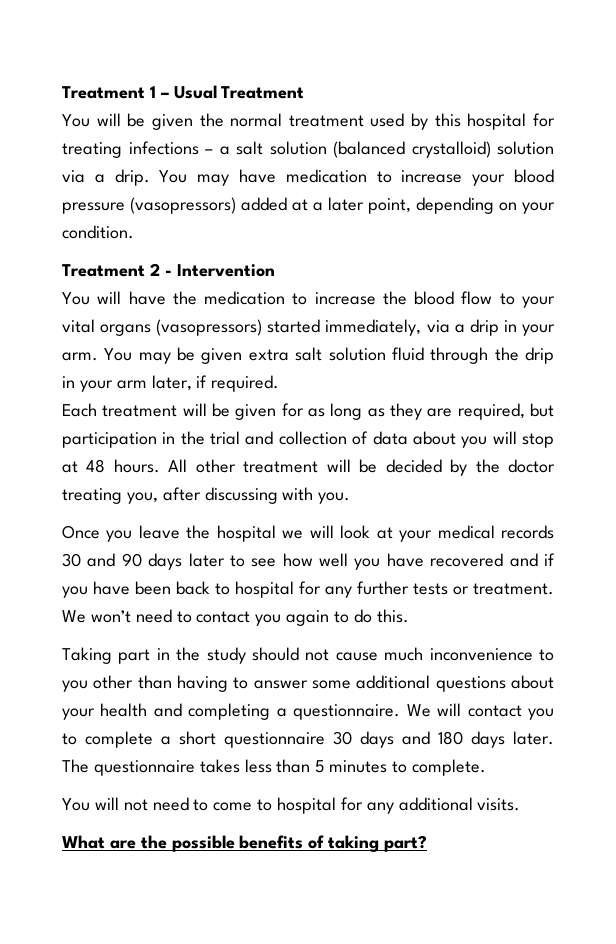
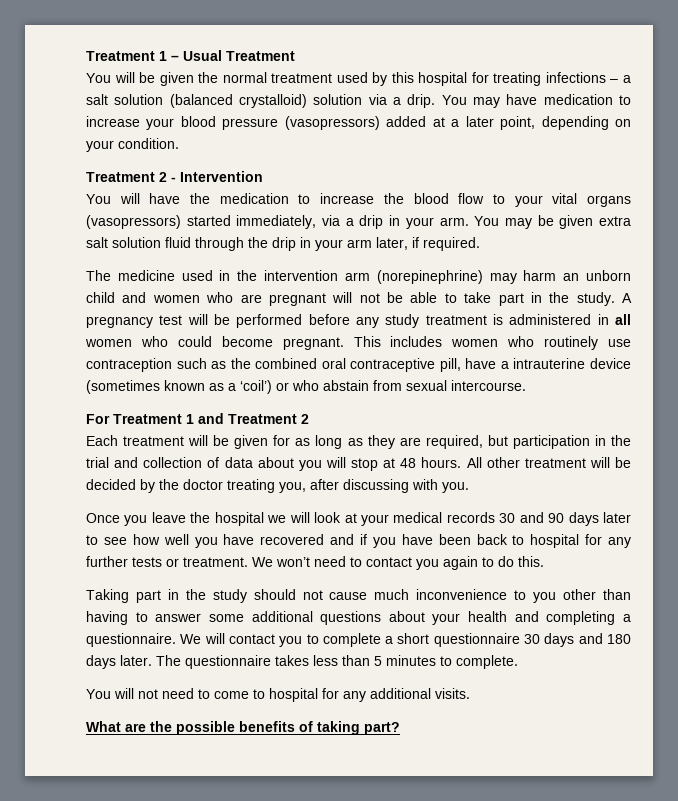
+ The medicine used in the intervention arm (norepinephrine) may harm an unborn child and women who are pregnant will not be able to take part in the study. A pregnancy test will be performed before any study treatment is administered in all women who could become pregnant. This includes women who routinely use contraception such as the combined oral contraceptive pill, have a intrauterine device (sometimes known as a ‘coil’) or who abstain from sexual intercourse.
+ For Treatment 1 and Treatment 2

